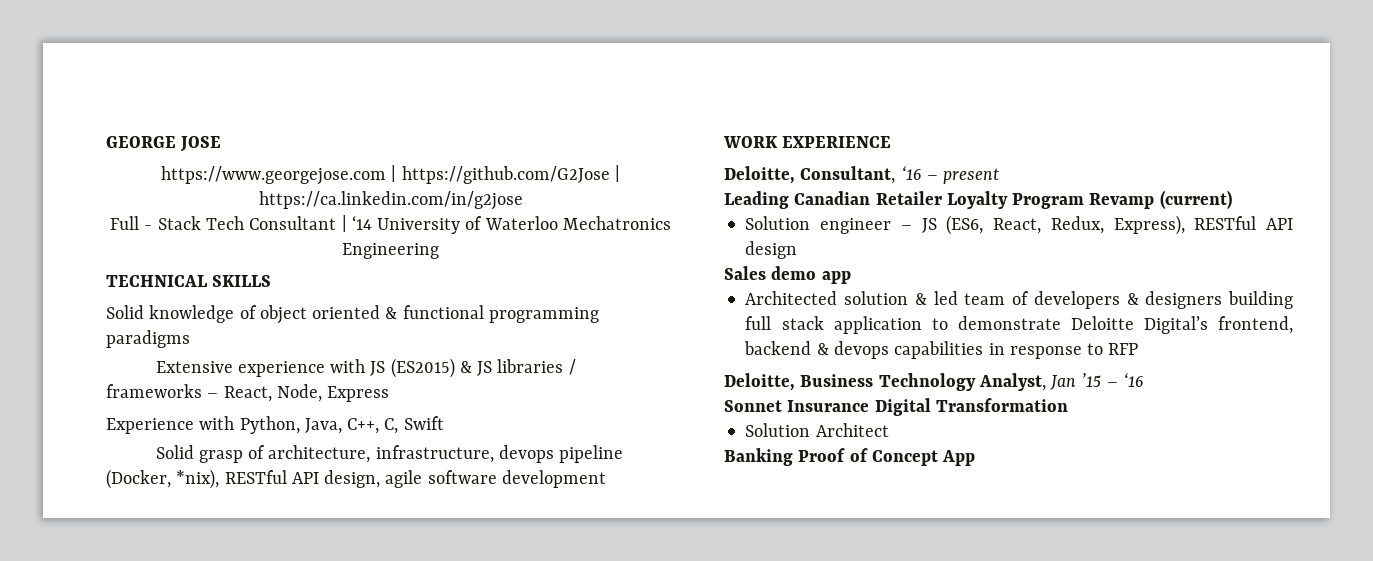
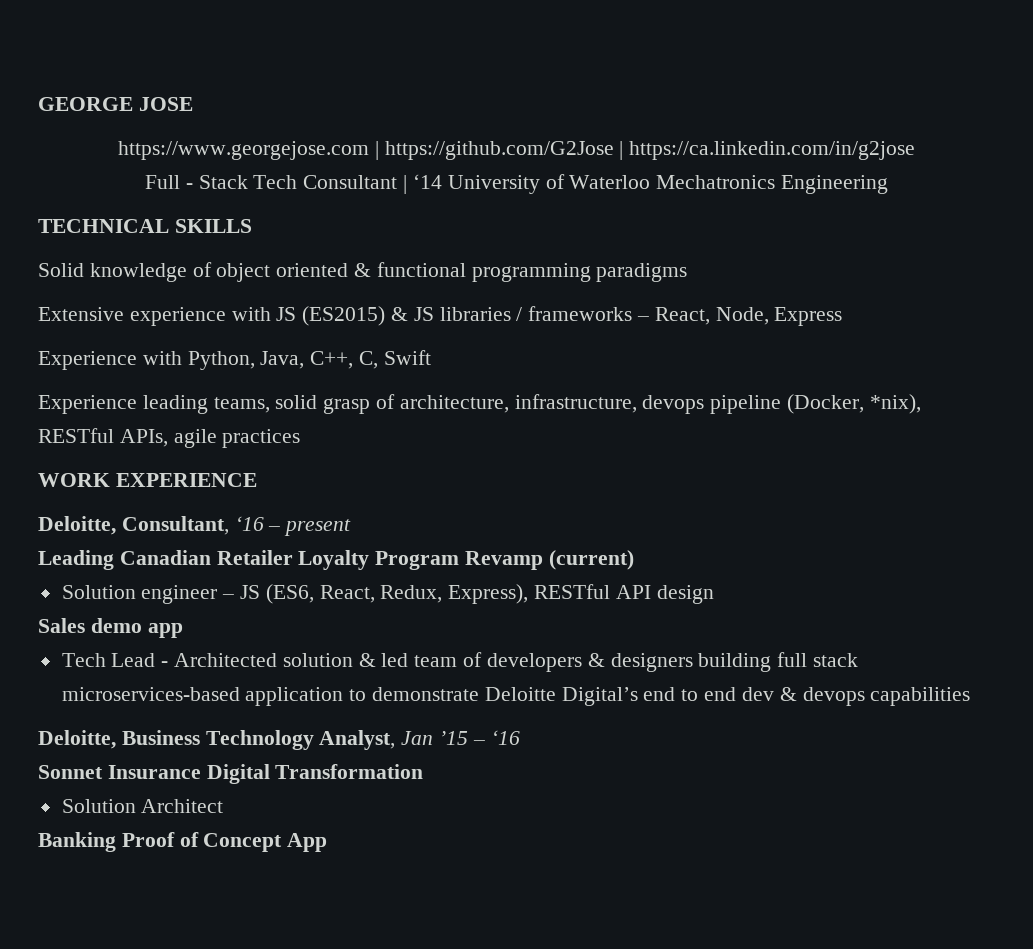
- Solid grasp of architecture, infrastructure, devops pipeline (Docker, *nix), RESTful API design, agile software development
+ Experience leading teams, solid grasp of architecture, infrastructure, devops pipeline (Docker, *nix), RESTful APIs, agile practices
- Architected solution & led team of developers & designers building full stack application to demonstrate Deloitte Digital’s frontend, backend & devops capabilities in response to RFP
+ Tech Lead - Architected solution & led team of developers & designers building full stack microservices-based application to demonstrate Deloitte Digital’s end to end dev & devops capabilities

